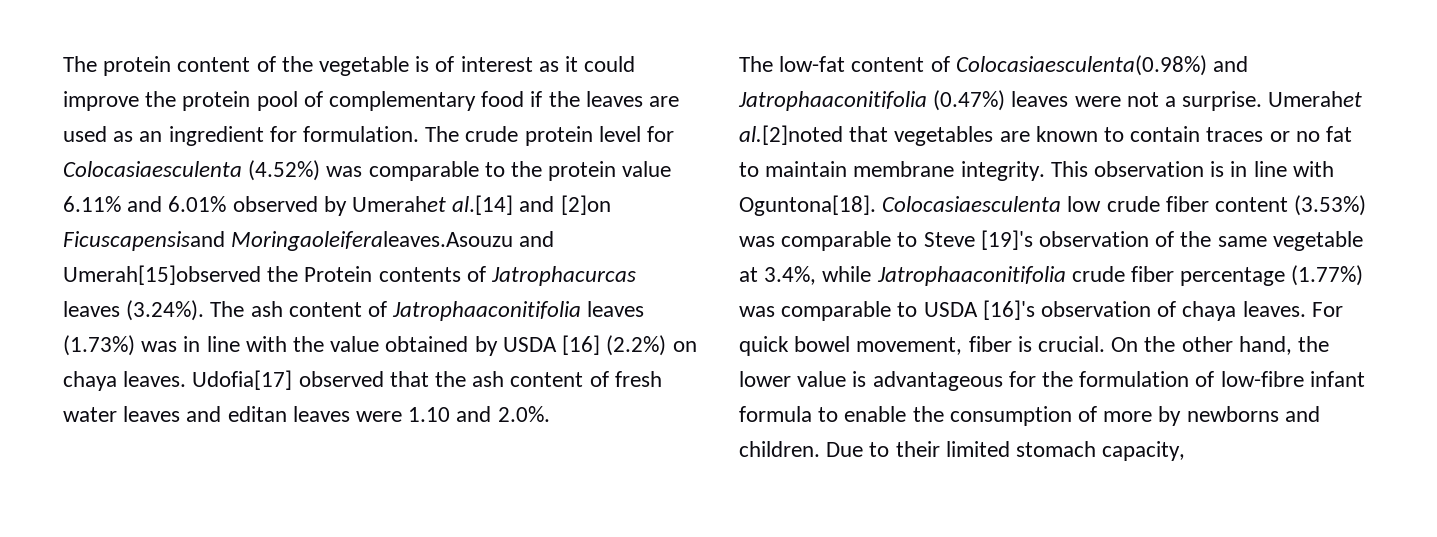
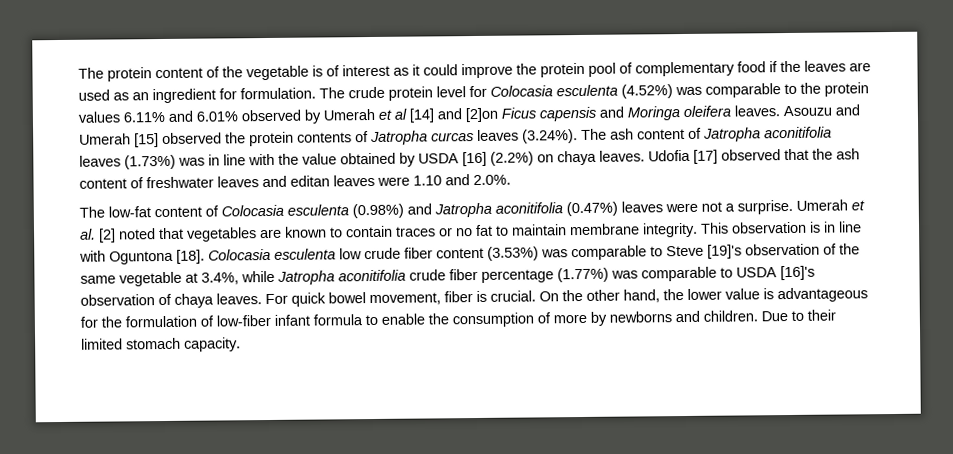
- The crude protein level for Colocasiaesculenta (4.52%) was comparable to the protein value 6.11% and 6.01% observed by Umerahet al.[14] and [2]on Ficuscapensisand Moringaoleiferaleaves.Asouzu and Umerah[15]observed the Protein contents of Jatrophacurcas leaves (3.24%). The ash content of Jatrophaaconitifolia leaves (1.73%) was in line with the value obtained by USDA [16] (2.2%) on chaya leaves.
+ The crude protein level for Colocasia esculenta (4.52%) was comparable to the protein values 6.11% and 6.01% observed by Umerah et al [14] and [2]on Ficus capensis and Moringa oleifera leaves. Asouzu and Umerah [15] observed the protein contents of Jatropha curcas leaves (3.24%). The ash content of Jatropha aconitifolia leaves (1.73%) was in line with the value obtained by USDA [16] (2.2%) on chaya leaves.
- Udofia[17] observed that the ash content of fresh water leaves and editan leaves were 1.10 and 2.0%.
+ Udofia [17] observed that the ash content of freshwater leaves and editan leaves were 1.10 and 2.0%.
- The low-fat content of Colocasiaesculenta(0.98%) and Jatrophaaconitifolia (0.47%) leaves were not a surprise.
+ The low-fat content of Colocasia esculenta (0.98%) and Jatropha aconitifolia (0.47%) leaves were not a surprise.
- Umerahet al.[2]noted that vegetables are known to contain traces or no fat to maintain membrane integrity.
+ Umerah et al. [2] noted that vegetables are known to contain traces or no fat to maintain membrane integrity.
- This observation is in line with Oguntona[18]. Colocasiaesculenta low crude fiber content (3.53%) was comparable to Steve [19]'s observation of the same vegetable at 3.4%, while Jatrophaaconitifolia crude fiber percentage (1.77%) was comparable to USDA [16]'s observation of chaya leaves.
+ This observation is in line with Oguntona [18]. Colocasia esculenta low crude fiber content (3.53%) was comparable to Steve [19]'s observation of the same vegetable at 3.4%, while Jatropha aconitifolia crude fiber percentage (1.77%) was comparable to USDA [16]'s observation of chaya leaves.
- On the other hand, the lower value is advantageous for the formulation of low-fibre infant formula to enable the consumption of more by newborns and children.
+ On the other hand, the lower value is advantageous for the formulation of low-fiber infant formula to enable the consumption of more by newborns and children.
- Due to their limited stomach capacity,
+ Due to their limited stomach capacity.

